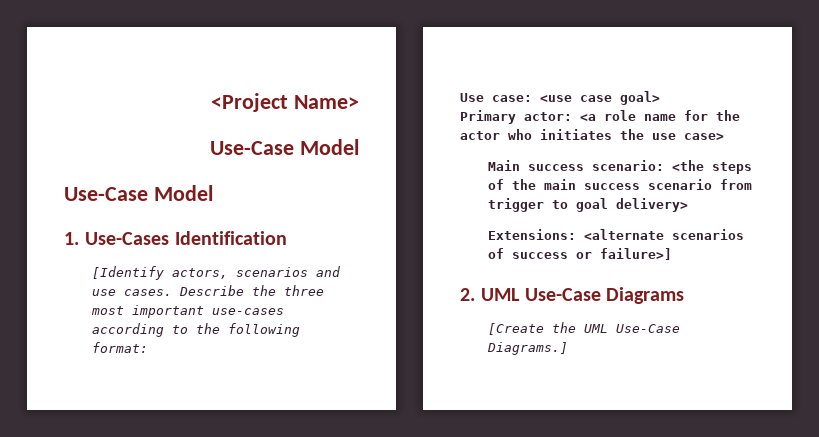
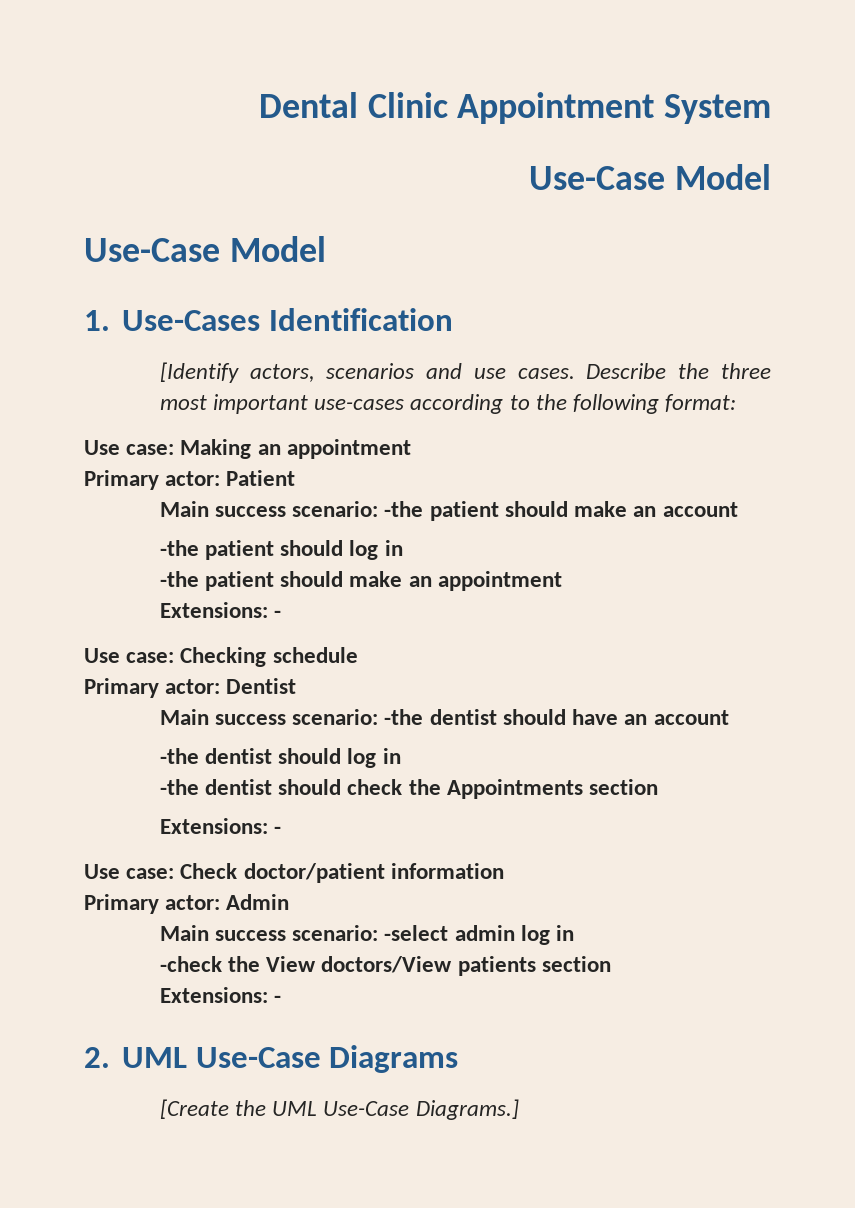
- <Project Name>
+ Dental Clinic Appointment System
- Use case: <use case goal>
- Primary actor: <a role name for the actor who initiates the use case>
- Main success scenario: <the steps of the main success scenario from trigger to goal delivery>
- Extensions: <alternate scenarios of success or failure>]
+ Use case: Making an appointment
+ Primary actor: Patient
+ Main success scenario: -the patient should make an account
+ -the patient should log in
+ -the patient should make an appointment
+ Extensions: -
+ Use case: Checking schedule
+ Primary actor: Dentist
+ Main success scenario: -the dentist should have an account
+ -the dentist should log in
+ -the dentist should check the Appointments section
+ Extensions: -
+ Use case: Check doctor/patient information
+ Primary actor: Admin
+ Main success scenario: -select admin log in
+ -check the View doctors/View patients section
+ Extensions: -

